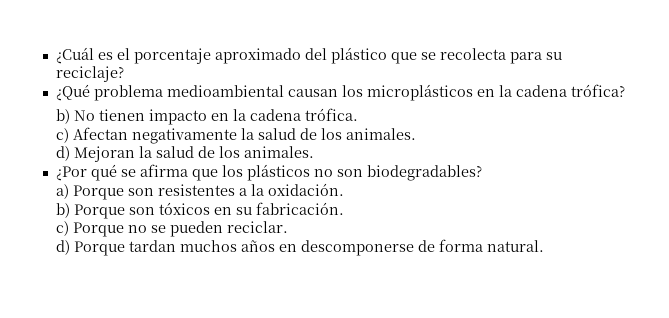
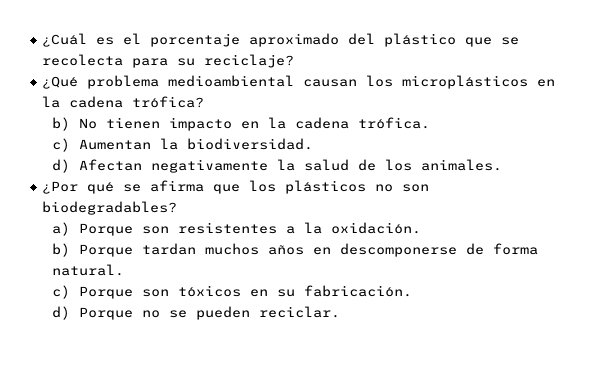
- c) Afectan negativamente la salud de los animales.
+ c) Aumentan la biodiversidad.
+ d) Afectan negativamente la salud de los animales.
- d) Mejoran la salud de los animales.
- b) Porque son tóxicos en su fabricación.
- c) Porque no se pueden reciclar.
- d) Porque tardan muchos años en descomponerse de forma natural.
+ b) Porque tardan muchos años en descomponerse de forma natural.
+ c) Porque son tóxicos en su fabricación.
+ d) Porque no se pueden reciclar.

